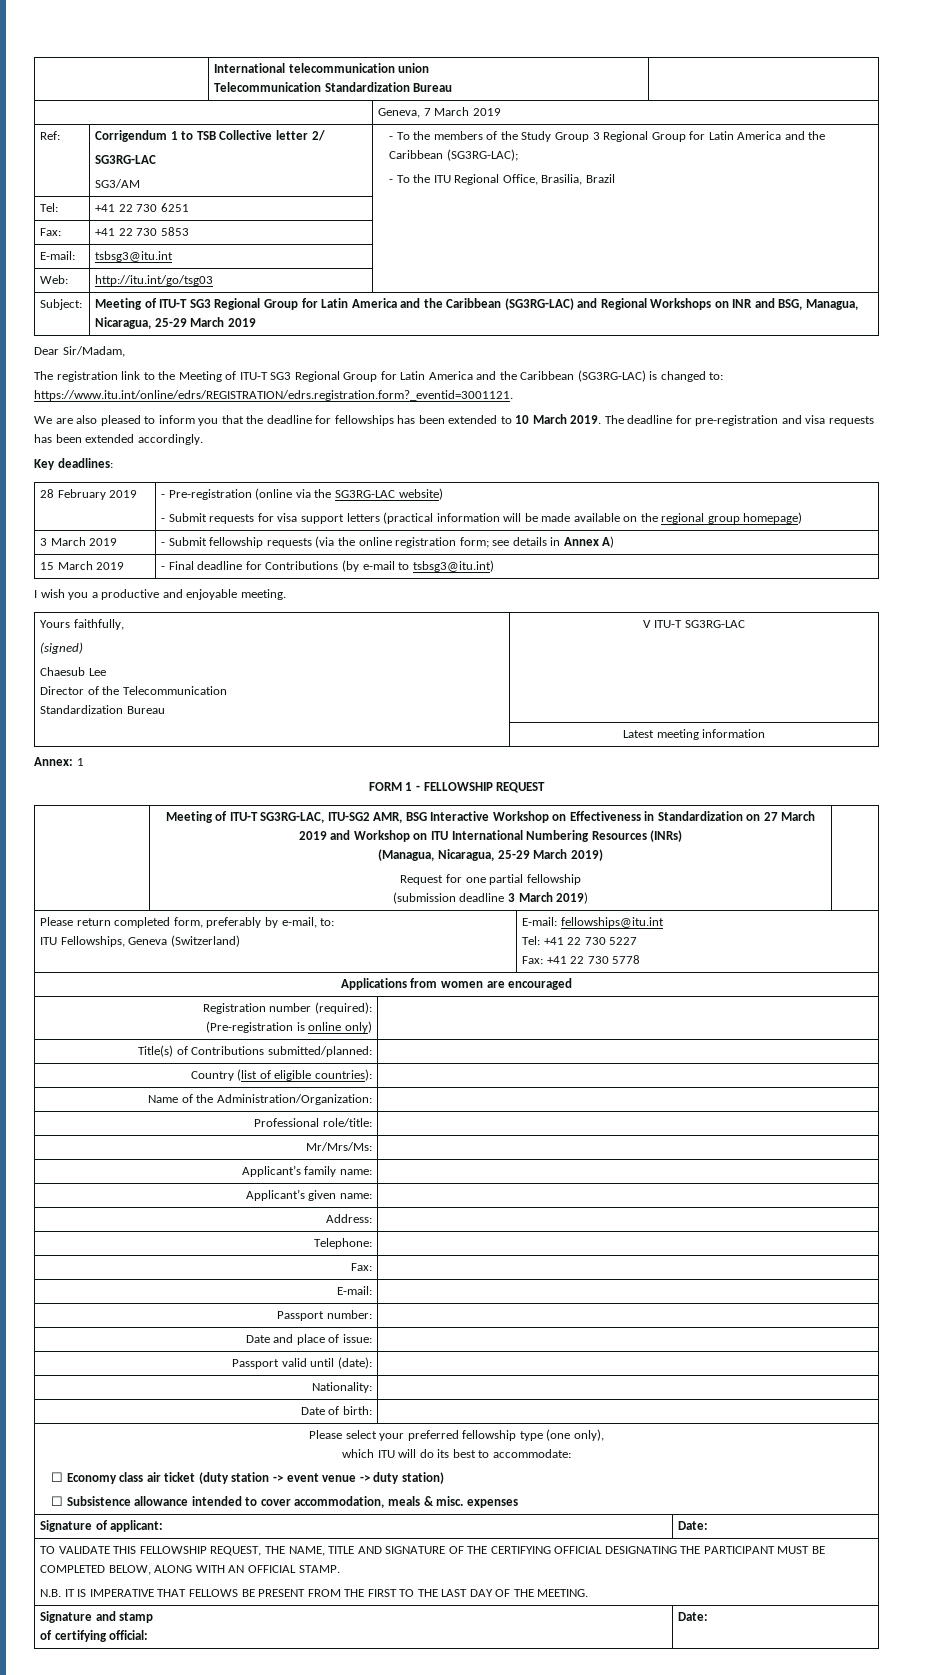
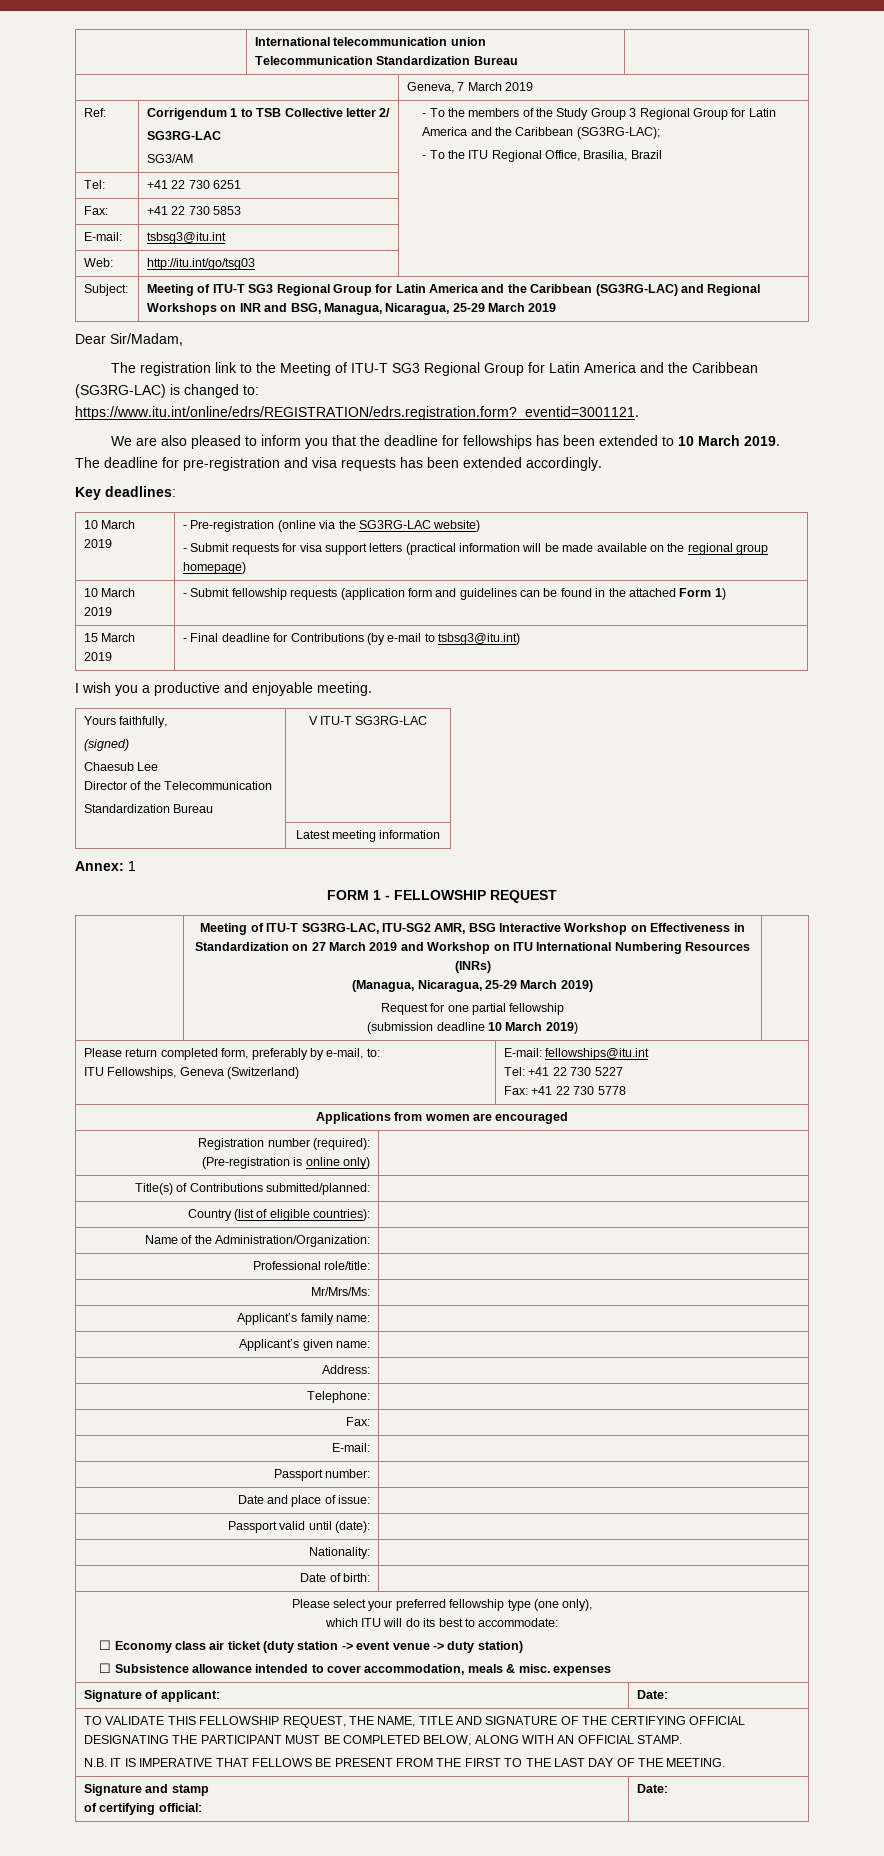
- 28 February 2019 | - Pre-registration (online via the SG3RG-LAC website)
+ 10 March 2019 | - Pre-registration (online via the SG3RG-LAC website)
- 3 March 2019 | - Submit fellowship requests (via the online registration form; see details in Annex A)
+ 10 March 2019 | - Submit fellowship requests (application form and guidelines can be found in the attached Form 1)
  | Meeting of ITU-T SG3RG-LAC, ITU-SG2 AMR, BSG Interactive Workshop on Effectiveness in Standardization on 27 March 2019 and Workshop on ITU International Numbering Resources (INRs)
  (Managua, Nicaragua, 25-29 March 2019)
  Request for one partial fellowship
- (submission deadline 3 March 2019) |
+ (submission deadline 10 March 2019) |

